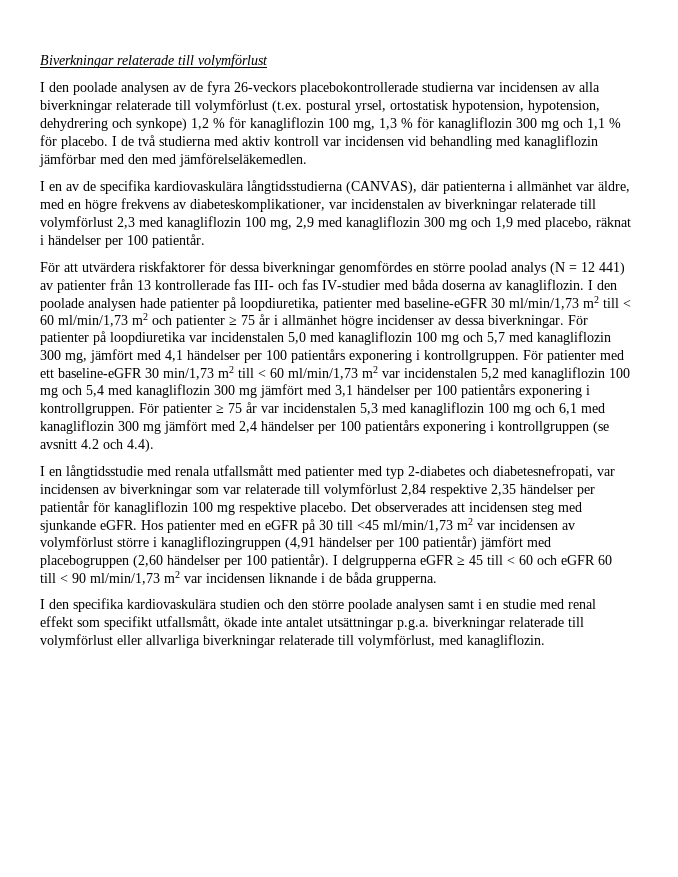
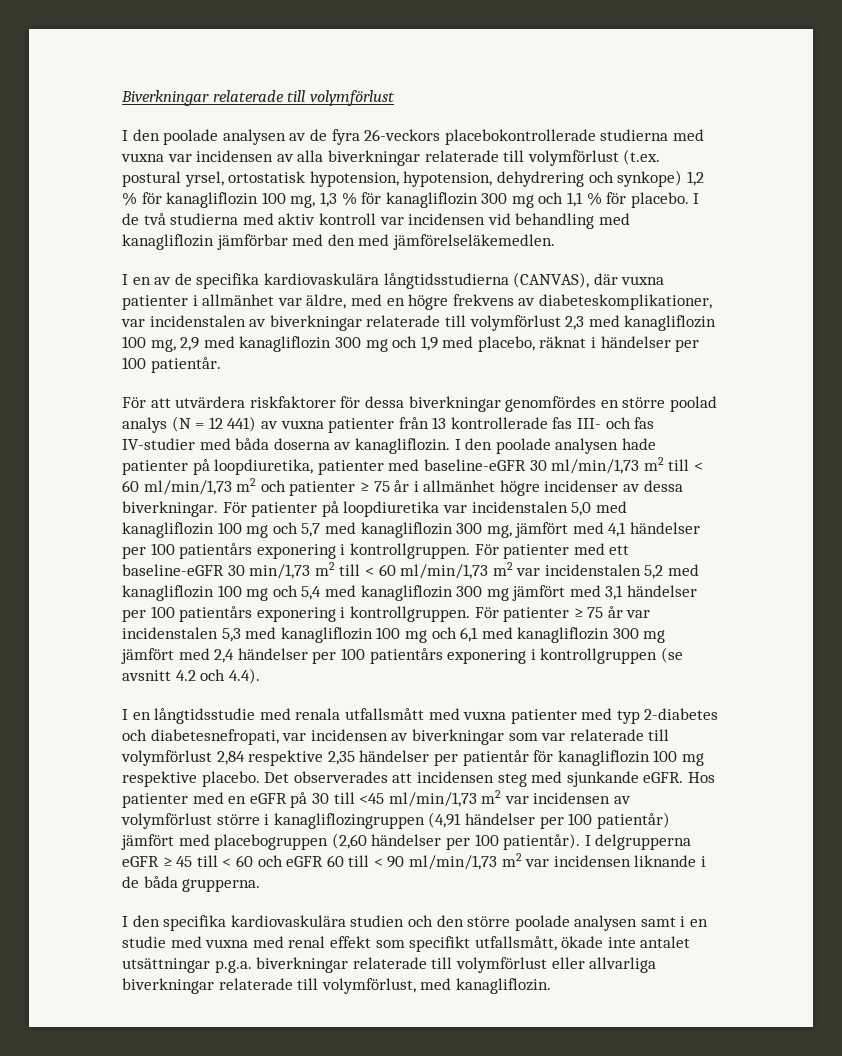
- I den poolade analysen av de fyra 26-veckors placebokontrollerade studierna var incidensen av alla biverkningar relaterade till volymförlust (t.ex. postural yrsel, ortostatisk hypotension, hypotension, dehydrering och synkope) 1,2 % för kanagliflozin 100 mg, 1,3 % för kanagliflozin 300 mg och 1,1 % för placebo.
+ I den poolade analysen av de fyra 26-veckors placebokontrollerade studierna med vuxna var incidensen av alla biverkningar relaterade till volymförlust (t.ex. postural yrsel, ortostatisk hypotension, hypotension, dehydrering och synkope) 1,2 % för kanagliflozin 100 mg, 1,3 % för kanagliflozin 300 mg och 1,1 % för placebo.
- I en av de specifika kardiovaskulära långtidsstudierna (CANVAS), där patienterna i allmänhet var äldre, med en högre frekvens av diabeteskomplikationer, var incidenstalen av biverkningar relaterade till volymförlust 2,3 med kanagliflozin 100 mg, 2,9 med kanagliflozin 300 mg och 1,9 med placebo, räknat i händelser per 100 patientår.
+ I en av de specifika kardiovaskulära långtidsstudierna (CANVAS), där vuxna patienter i allmänhet var äldre, med en högre frekvens av diabeteskomplikationer, var incidenstalen av biverkningar relaterade till volymförlust 2,3 med kanagliflozin 100 mg, 2,9 med kanagliflozin 300 mg och 1,9 med placebo, räknat i händelser per 100 patientår.
- För att utvärdera riskfaktorer för dessa biverkningar genomfördes en större poolad analys (N = 12 441) av patienter från 13 kontrollerade fas III- och fas IV-studier med båda doserna av kanagliflozin.
+ För att utvärdera riskfaktorer för dessa biverkningar genomfördes en större poolad analys (N = 12 441) av vuxna patienter från 13 kontrollerade fas III- och fas IV-studier med båda doserna av kanagliflozin.
- I en långtidsstudie med renala utfallsmått med patienter med typ 2-diabetes och diabetesnefropati, var incidensen av biverkningar som var relaterade till volymförlust 2,84 respektive 2,35 händelser per patientår för kanagliflozin 100 mg respektive placebo.
+ I en långtidsstudie med renala utfallsmått med vuxna patienter med typ 2-diabetes och diabetesnefropati, var incidensen av biverkningar som var relaterade till volymförlust 2,84 respektive 2,35 händelser per patientår för kanagliflozin 100 mg respektive placebo.
- I den specifika kardiovaskulära studien och den större poolade analysen samt i en studie med renal effekt som specifikt utfallsmått, ökade inte antalet utsättningar p.g.a. biverkningar relaterade till volymförlust eller allvarliga biverkningar relaterade till volymförlust, med kanagliflozin.
+ I den specifika kardiovaskulära studien och den större poolade analysen samt i en studie med vuxna med renal effekt som specifikt utfallsmått, ökade inte antalet utsättningar p.g.a. biverkningar relaterade till volymförlust eller allvarliga biverkningar relaterade till volymförlust, med kanagliflozin.

